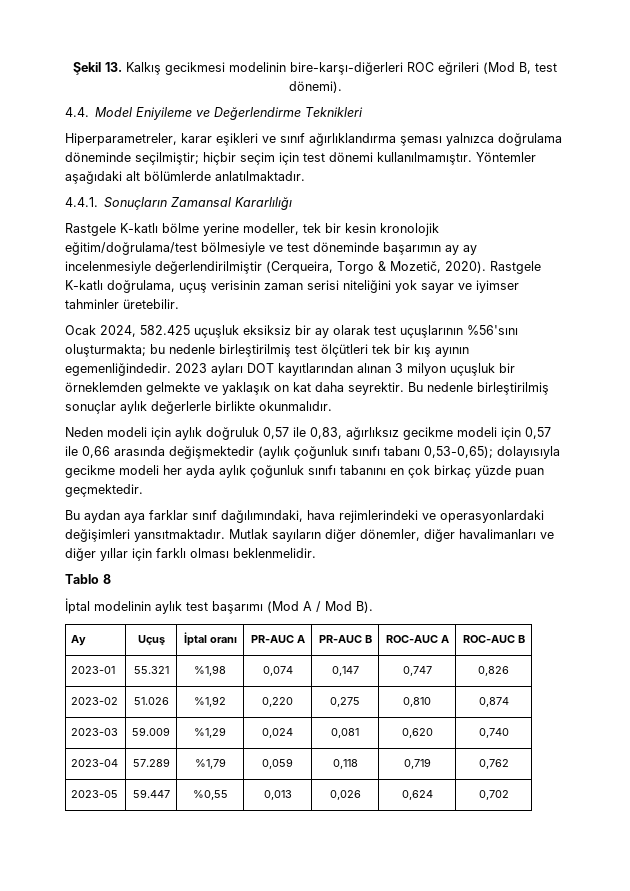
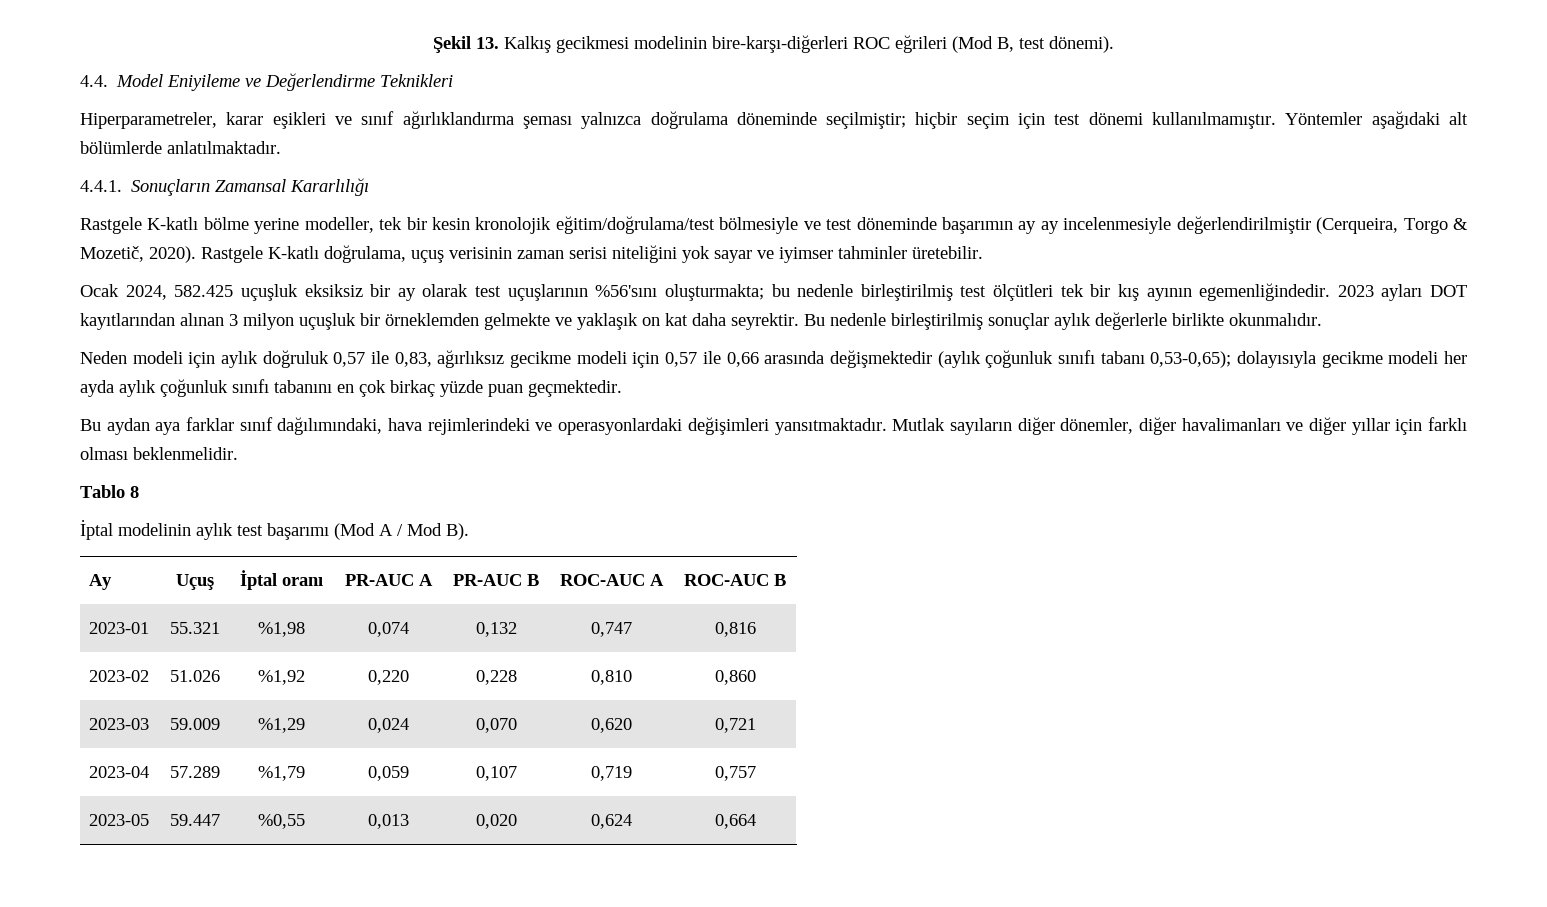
- 2023-01 | 55.321 | %1,98 | 0,074 | 0,147 | 0,747 | 0,826
+ 2023-01 | 55.321 | %1,98 | 0,074 | 0,132 | 0,747 | 0,816
- 2023-02 | 51.026 | %1,92 | 0,220 | 0,275 | 0,810 | 0,874
+ 2023-02 | 51.026 | %1,92 | 0,220 | 0,228 | 0,810 | 0,860
- 2023-03 | 59.009 | %1,29 | 0,024 | 0,081 | 0,620 | 0,740
+ 2023-03 | 59.009 | %1,29 | 0,024 | 0,070 | 0,620 | 0,721
- 2023-04 | 57.289 | %1,79 | 0,059 | 0,118 | 0,719 | 0,762
+ 2023-04 | 57.289 | %1,79 | 0,059 | 0,107 | 0,719 | 0,757
- 2023-05 | 59.447 | %0,55 | 0,013 | 0,026 | 0,624 | 0,702
+ 2023-05 | 59.447 | %0,55 | 0,013 | 0,020 | 0,624 | 0,664

